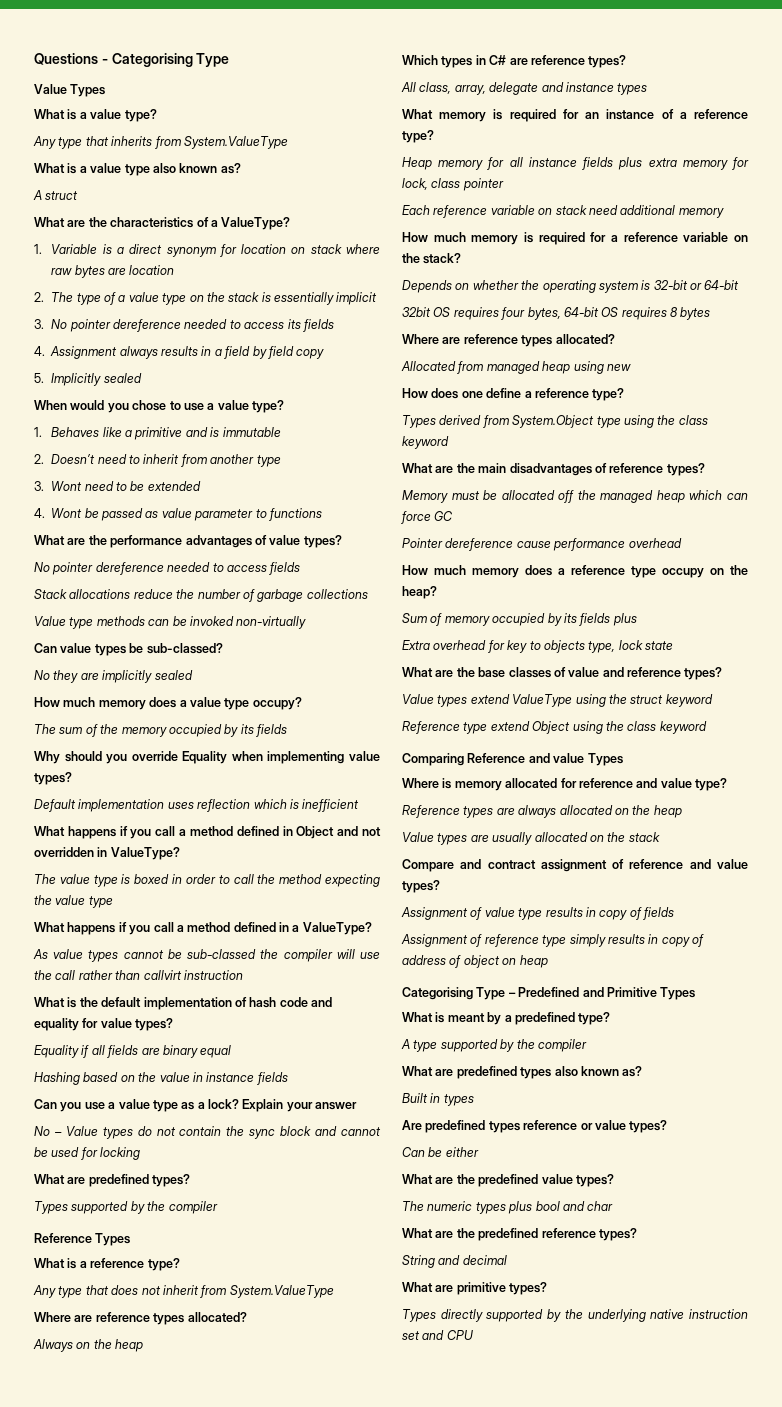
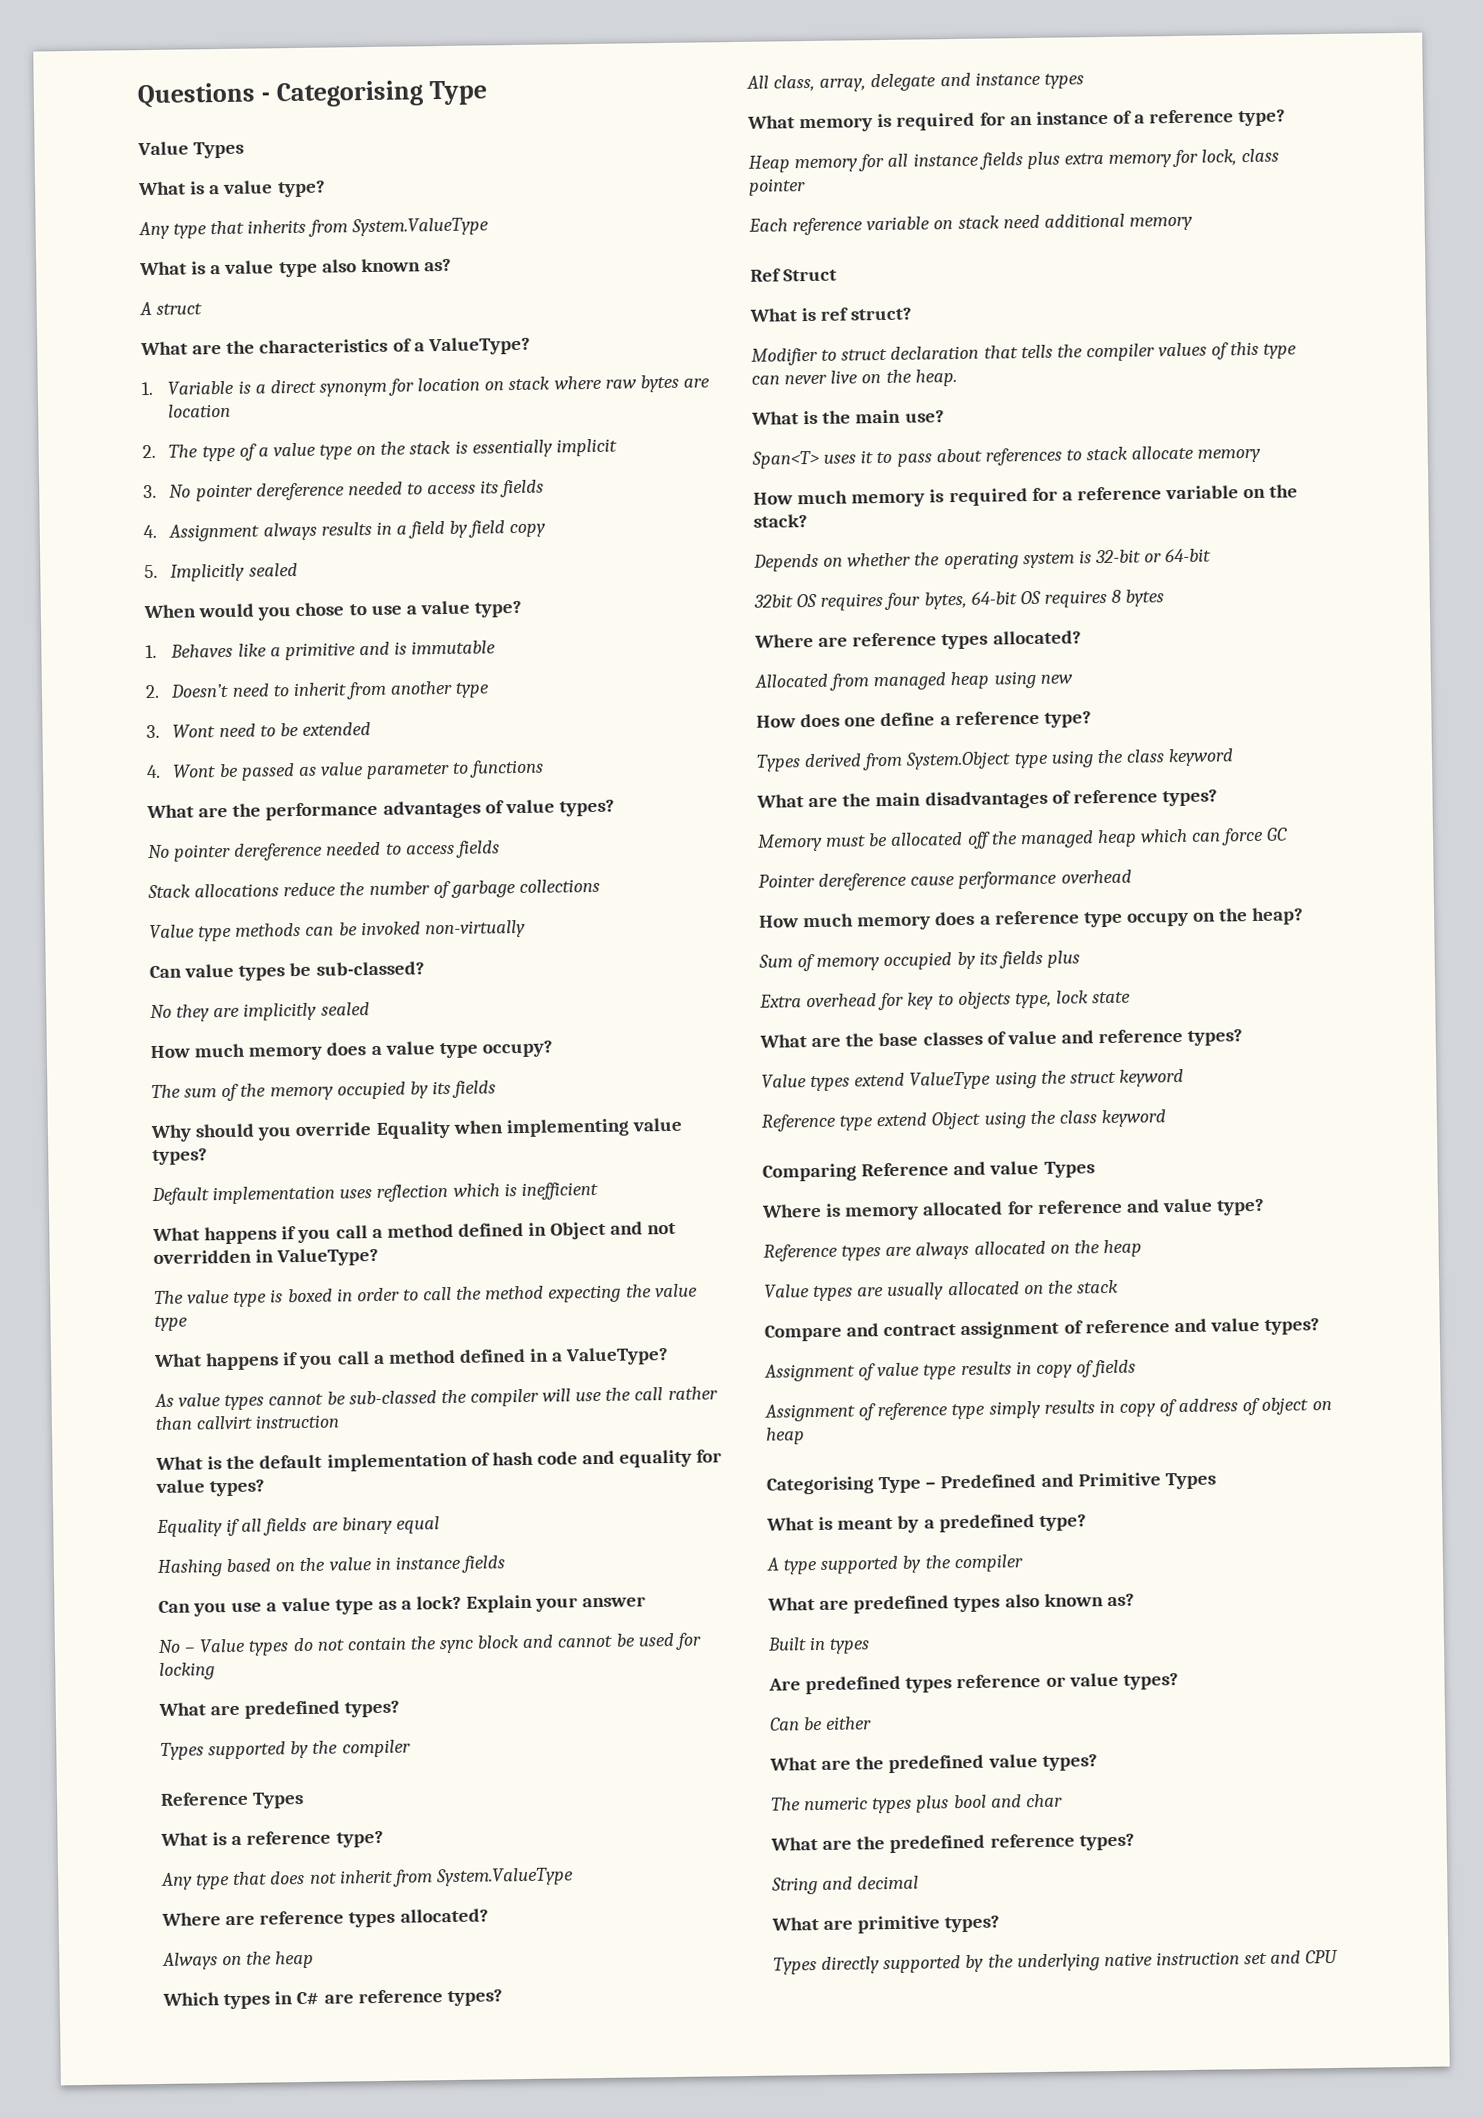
+ Ref Struct
+ What is ref struct?
+ Modifier to struct declaration that tells the compiler values of this type can never live on the heap.
+ What is the main use?
+ Span<T> uses it to pass about references to stack allocate memory

